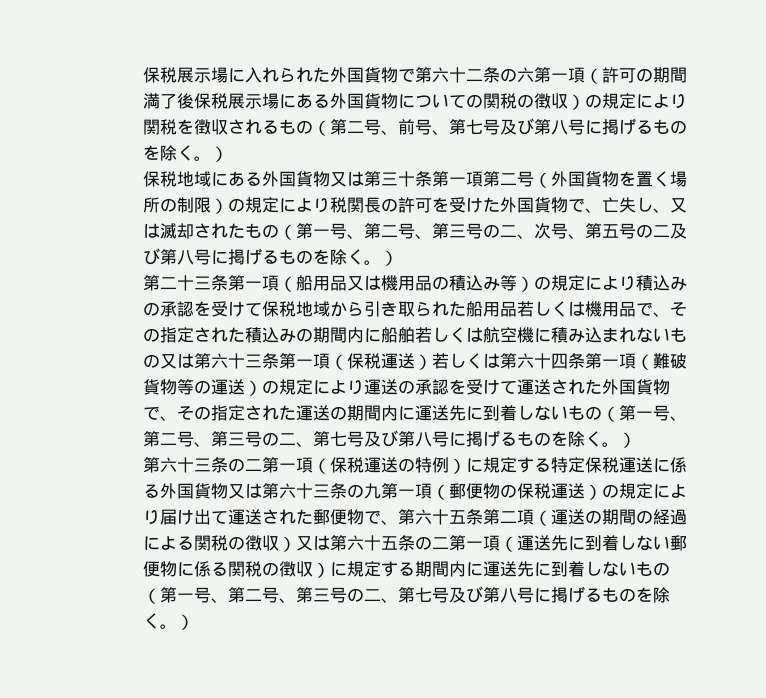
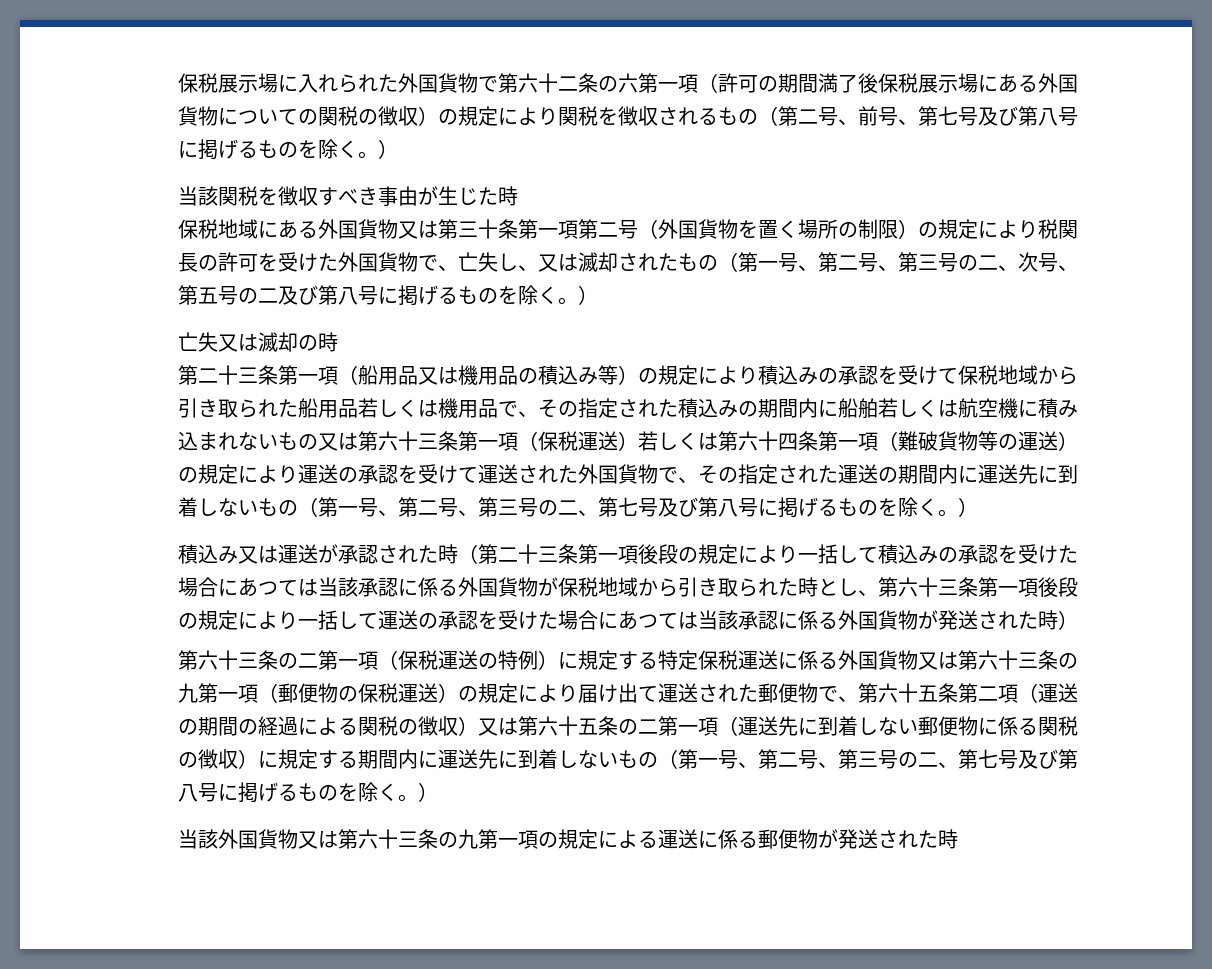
+ 当該関税を徴収すべき事由が生じた時
+ 亡失又は滅却の時
+ 積込み又は運送が承認された時（第二十三条第一項後段の規定により一括して積込みの承認を受けた場合にあつては当該承認に係る外国貨物が保税地域から引き取られた時とし、第六十三条第一項後段の規定により一括して運送の承認を受けた場合にあつては当該承認に係る外国貨物が発送された時）
+ 当該外国貨物又は第六十三条の九第一項の規定による運送に係る郵便物が発送された時

